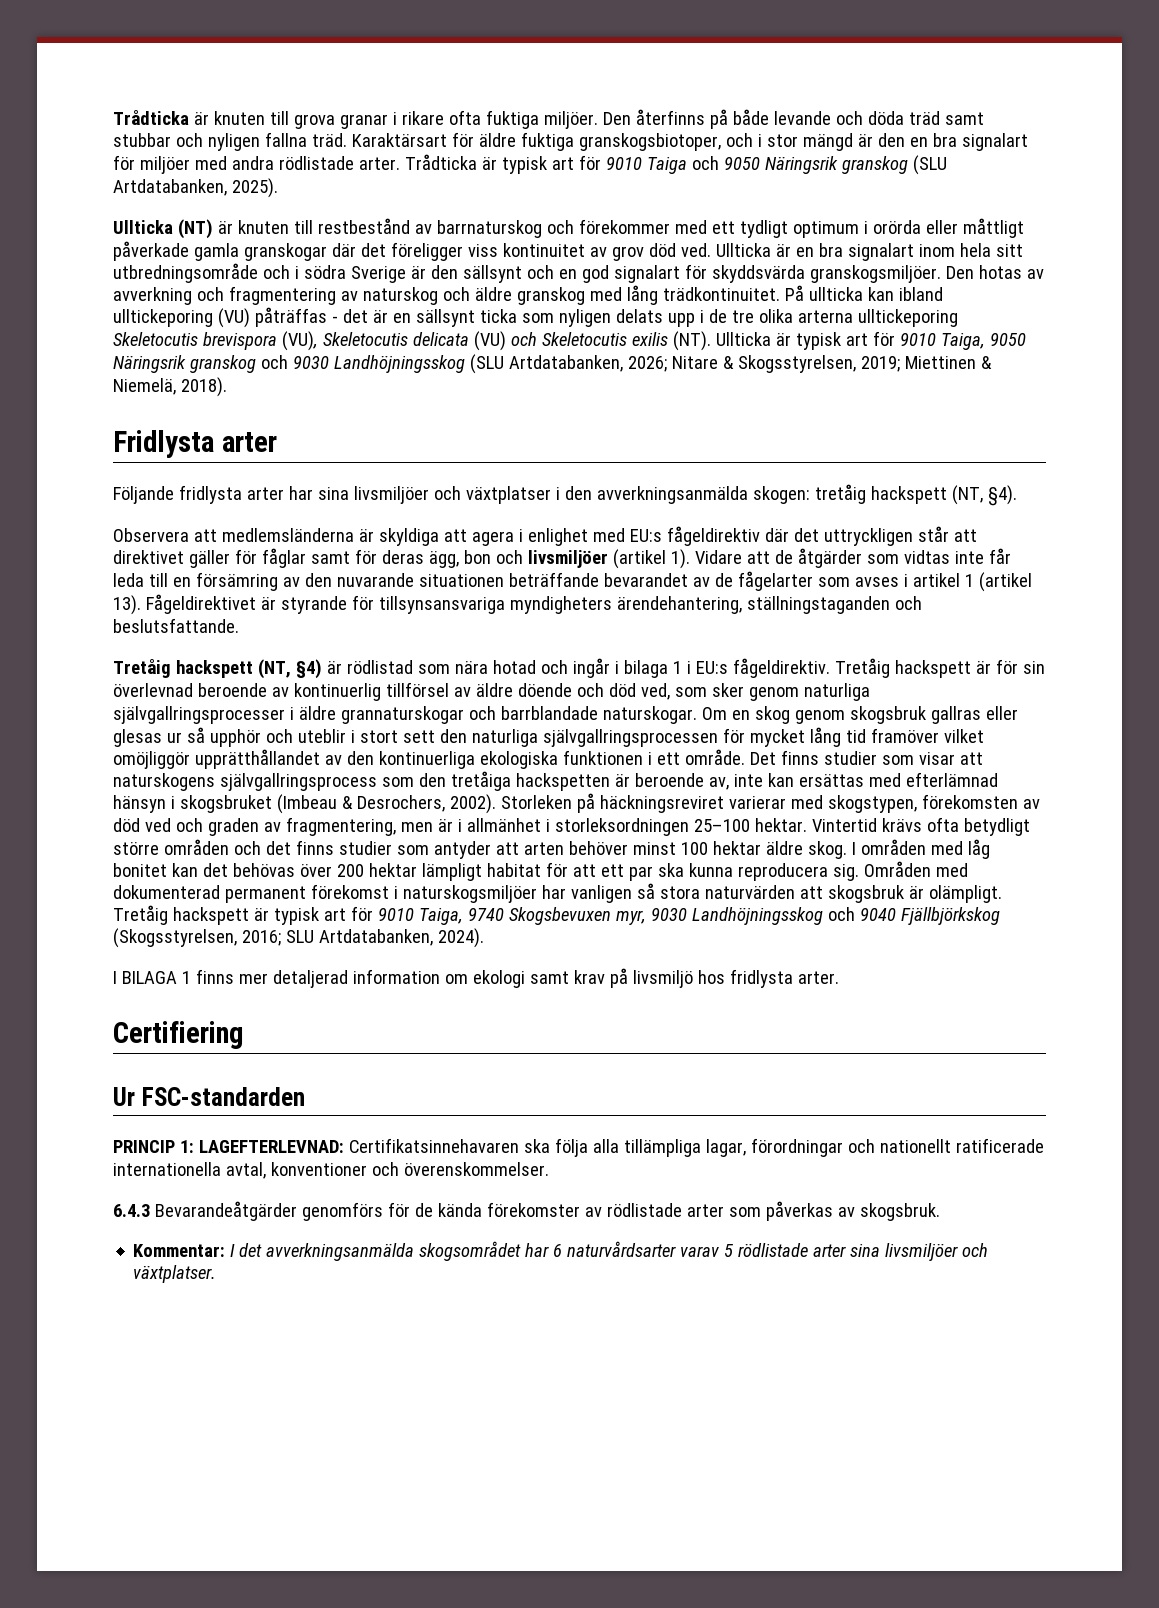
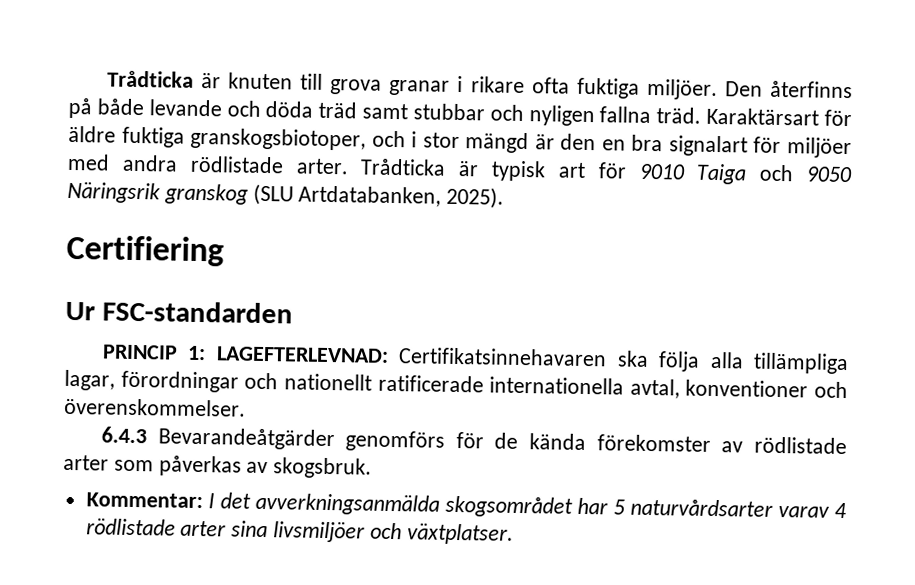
- Ullticka (NT) är knuten till restbestånd av barrnaturskog och förekommer med ett tydligt optimum i orörda eller måttligt påverkade gamla granskogar där det föreligger viss kontinuitet av grov död ved. Ullticka är en bra signalart inom hela sitt utbredningsområde och i södra Sverige är den sällsynt och en god signalart för skyddsvärda granskogsmiljöer. Den hotas av avverkning och fragmentering av naturskog och äldre granskog med lång trädkontinuitet. På ullticka kan ibland ulltickeporing (VU) påträffas - det är en sällsynt ticka som nyligen delats upp i de tre olika arterna ulltickeporing Skeletocutis brevispora (VU), Skeletocutis delicata (VU) och Skeletocutis exilis (NT). Ullticka är typisk art för 9010 Taiga, 9050 Näringsrik granskog och 9030 Landhöjningsskog (SLU Artdatabanken, 2026; Nitare & Skogsstyrelsen, 2019; Miettinen & Niemelä, 2018).
- Fridlysta arter
- Följande fridlysta arter har sina livsmiljöer och växtplatser i den avverkningsanmälda skogen: tretåig hackspett (NT, §4).
- Observera att medlemsländerna är skyldiga att agera i enlighet med EU:s fågeldirektiv där det uttryckligen står att direktivet gäller för fåglar samt för deras ägg, bon och livsmiljöer (artikel 1). Vidare att de åtgärder som vidtas inte får leda till en försämring av den nuvarande situationen beträffande bevarandet av de fågelarter som avses i artikel 1 (artikel 13). Fågeldirektivet är styrande för tillsynsansvariga myndigheters ärendehantering, ställningstaganden och beslutsfattande.
- Tretåig hackspett (NT, §4) är rödlistad som nära hotad och ingår i bilaga 1 i EU:s fågeldirektiv. Tretåig hackspett är för sin överlevnad beroende av kontinuerlig tillförsel av äldre döende och död ved, som sker genom naturliga självgallringsprocesser i äldre grannaturskogar och barrblandade naturskogar. Om en skog genom skogsbruk gallras eller glesas ur så upphör och uteblir i stort sett den naturliga självgallringsprocessen för mycket lång tid framöver vilket omöjliggör upprätthållandet av den kontinuerliga ekologiska funktionen i ett område. Det finns studier som visar att naturskogens självgallringsprocess som den tretåiga hackspetten är beroende av, inte kan ersättas med efterlämnad hänsyn i skogsbruket (Imbeau & Desrochers, 2002). Storleken på häckningsreviret varierar med skogstypen, förekomsten av död ved och graden av fragmentering, men är i allmänhet i storleksordningen 25–100 hektar. Vintertid krävs ofta betydligt större områden och det finns studier som antyder att arten behöver minst 100 hektar äldre skog. I områden med låg bonitet kan det behövas över 200 hektar lämpligt habitat för att ett par ska kunna reproducera sig. Områden med dokumenterad permanent förekomst i naturskogsmiljöer har vanligen så stora naturvärden att skogsbruk är olämpligt. Tretåig hackspett är typisk art för 9010 Taiga, 9740 Skogsbevuxen myr, 9030 Landhöjningsskog och 9040 Fjällbjörkskog (Skogsstyrelsen, 2016; SLU Artdatabanken, 2024).
- I BILAGA 1 finns mer detaljerad information om ekologi samt krav på livsmiljö hos fridlysta arter.
- Kommentar: I det avverkningsanmälda skogsområdet har 6 naturvårdsarter varav 5 rödlistade arter sina livsmiljöer och växtplatser.
+ Kommentar: I det avverkningsanmälda skogsområdet har 5 naturvårdsarter varav 4 rödlistade arter sina livsmiljöer och växtplatser.

